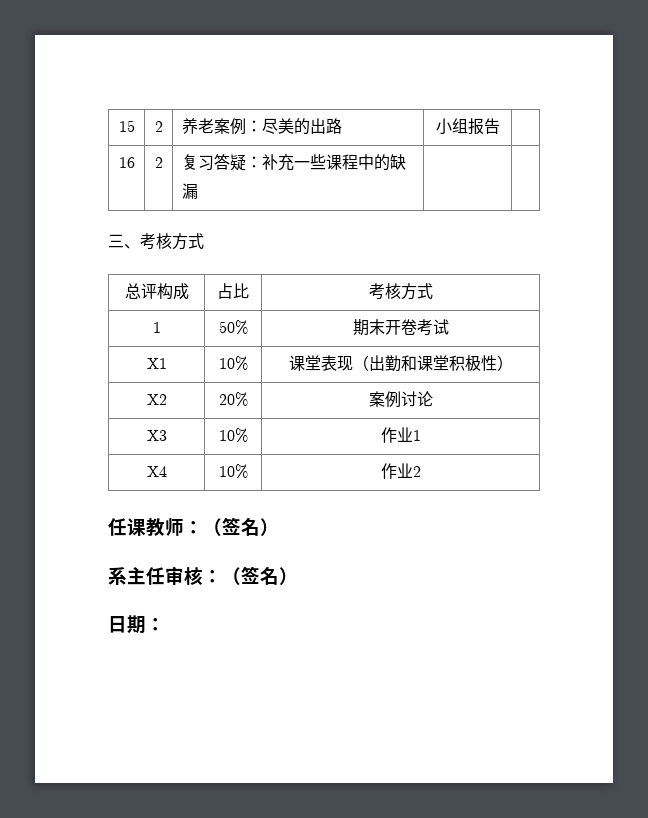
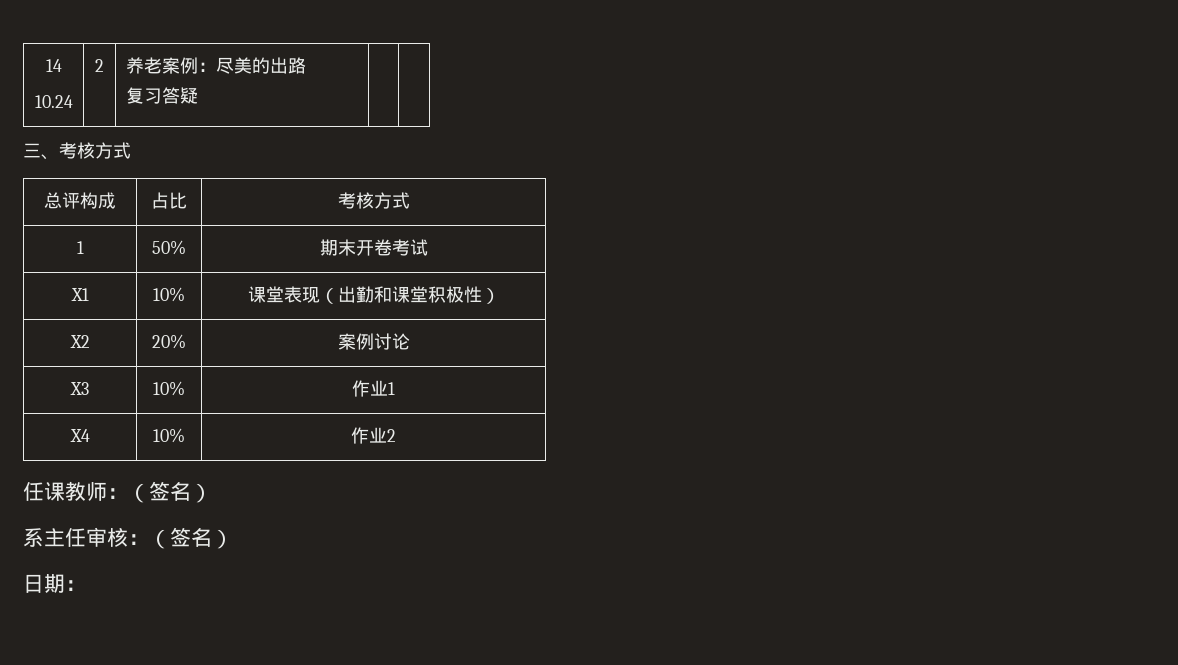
- 15 | 2 | 养老案例：尽美的出路 | 小组报告 |
- 16 | 2 | 复习答疑：补充一些课程中的缺漏 | |
+ 14
+ 10.24 | 2 | 养老案例：尽美的出路
+ 复习答疑 | |

